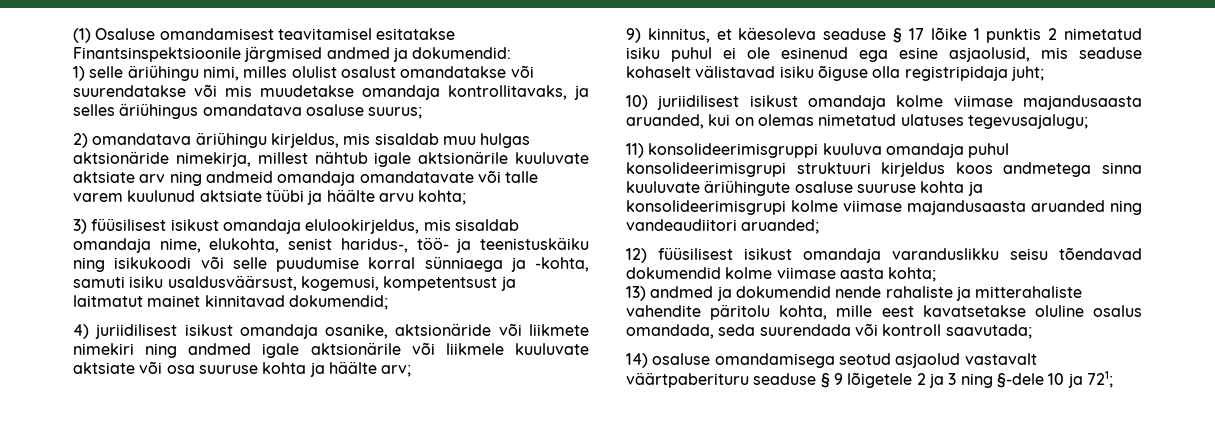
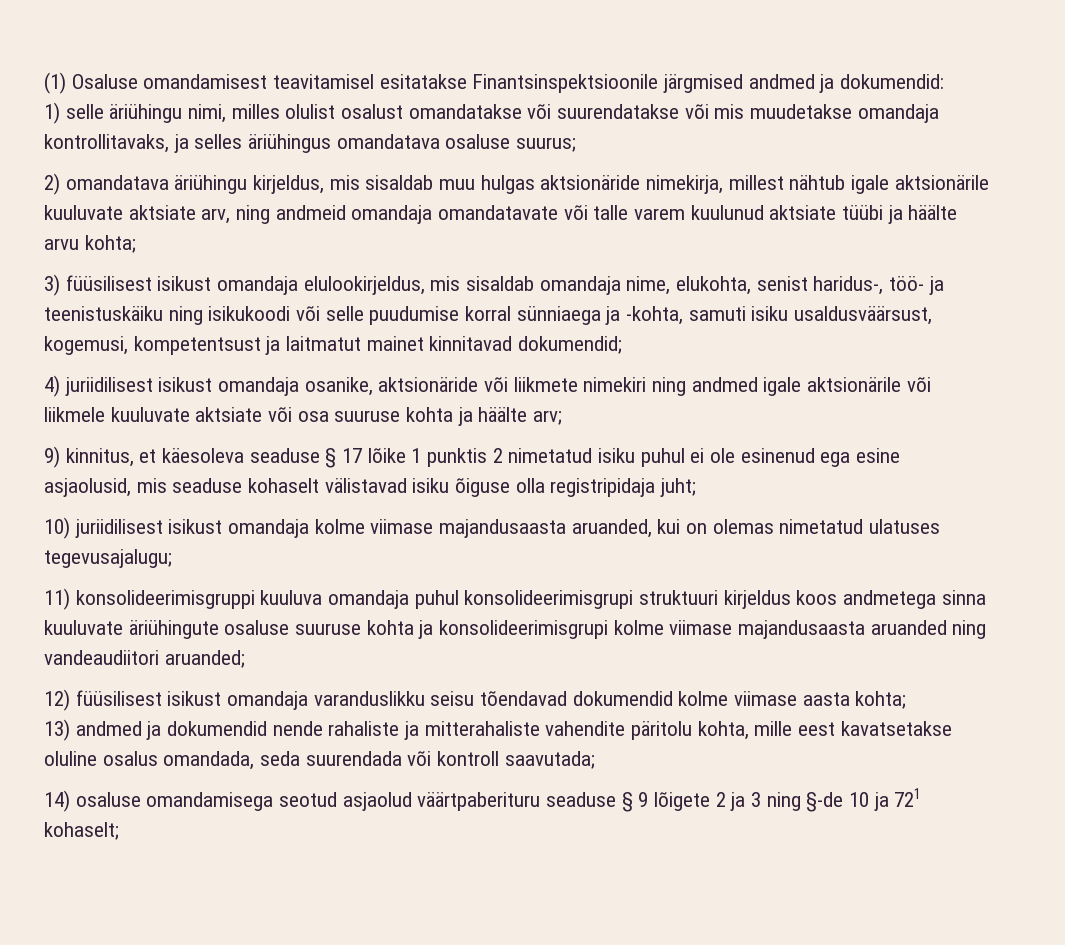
- 2) omandatava äriühingu kirjeldus, mis sisaldab muu hulgas aktsionäride nimekirja, millest nähtub igale aktsionärile kuuluvate aktsiate arv ning andmeid omandaja omandatavate või talle varem kuulunud aktsiate tüübi ja häälte arvu kohta;
+ 2) omandatava äriühingu kirjeldus, mis sisaldab muu hulgas aktsionäride nimekirja, millest nähtub igale aktsionärile kuuluvate aktsiate arv, ning andmeid omandaja omandatavate või talle varem kuulunud aktsiate tüübi ja häälte arvu kohta;
- 14) osaluse omandamisega seotud asjaolud vastavalt väärtpaberituru seaduse § 9 lõigetele 2 ja 3 ning §-dele 10 ja 721;
+ 14) osaluse omandamisega seotud asjaolud väärtpaberituru seaduse § 9 lõigete 2 ja 3 ning §-de 10 ja 721 kohaselt;

